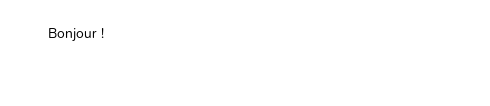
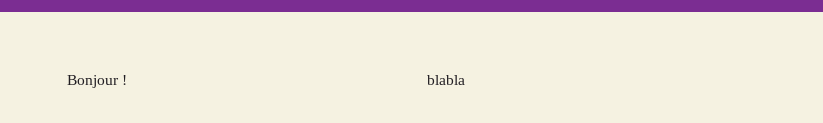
+ blabla

